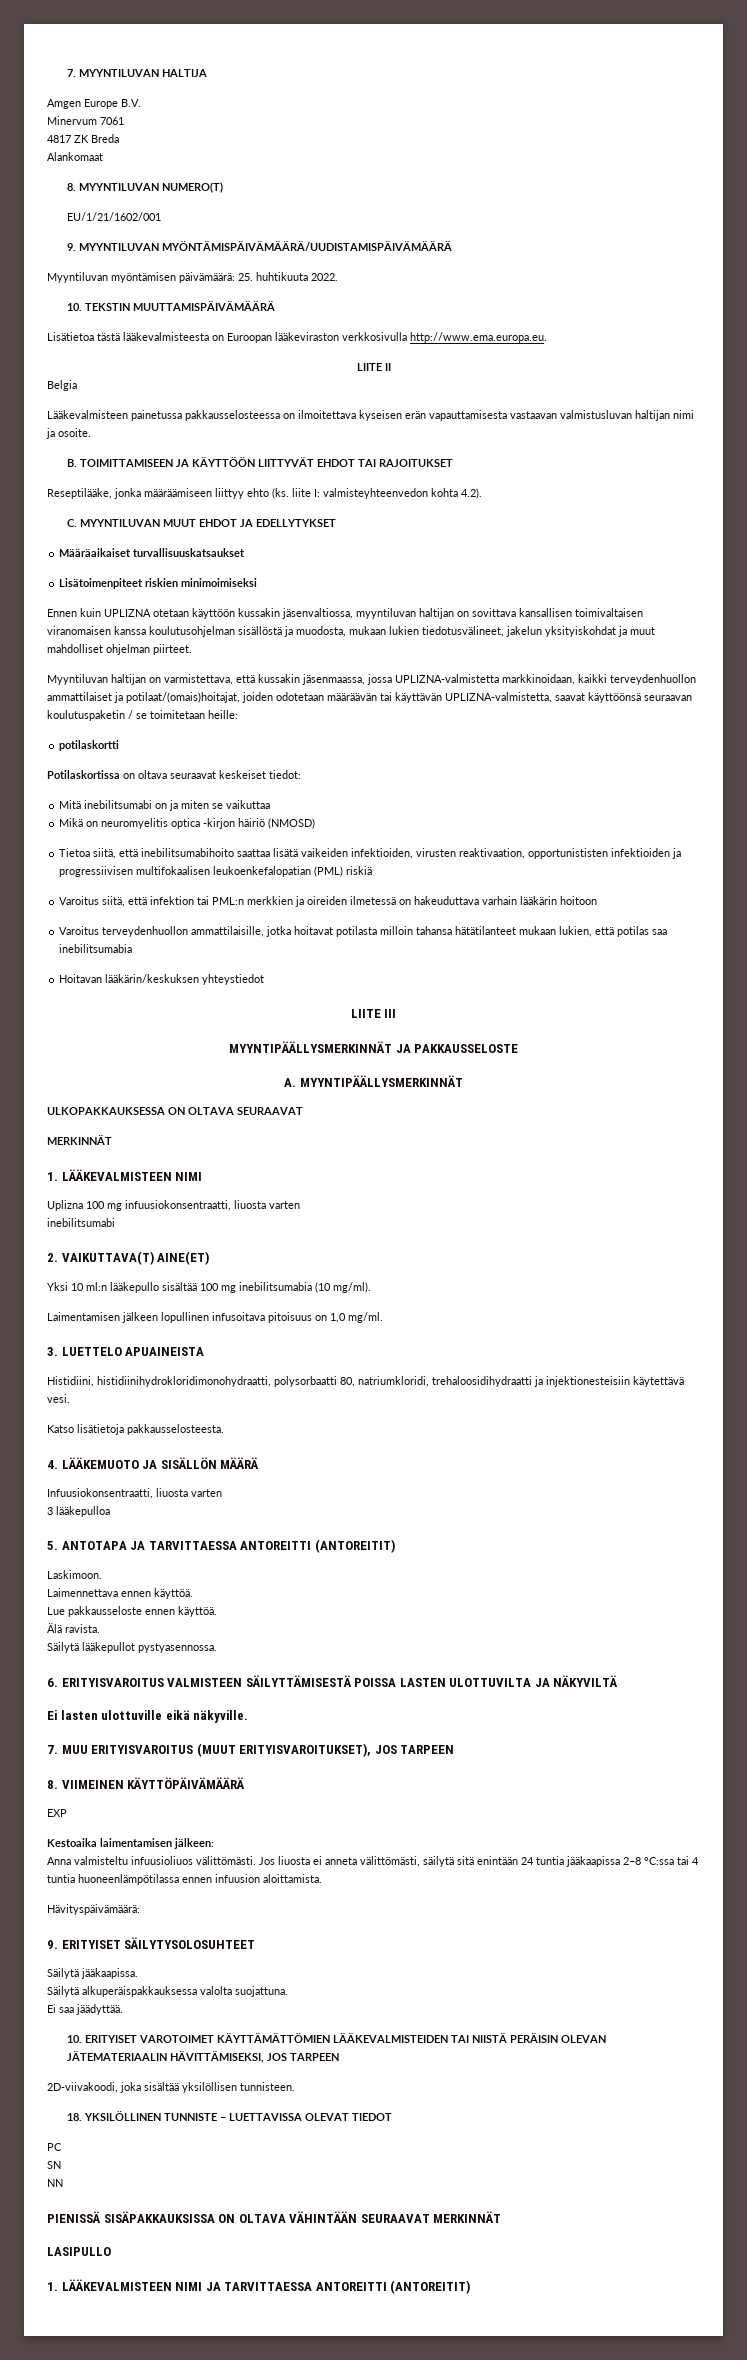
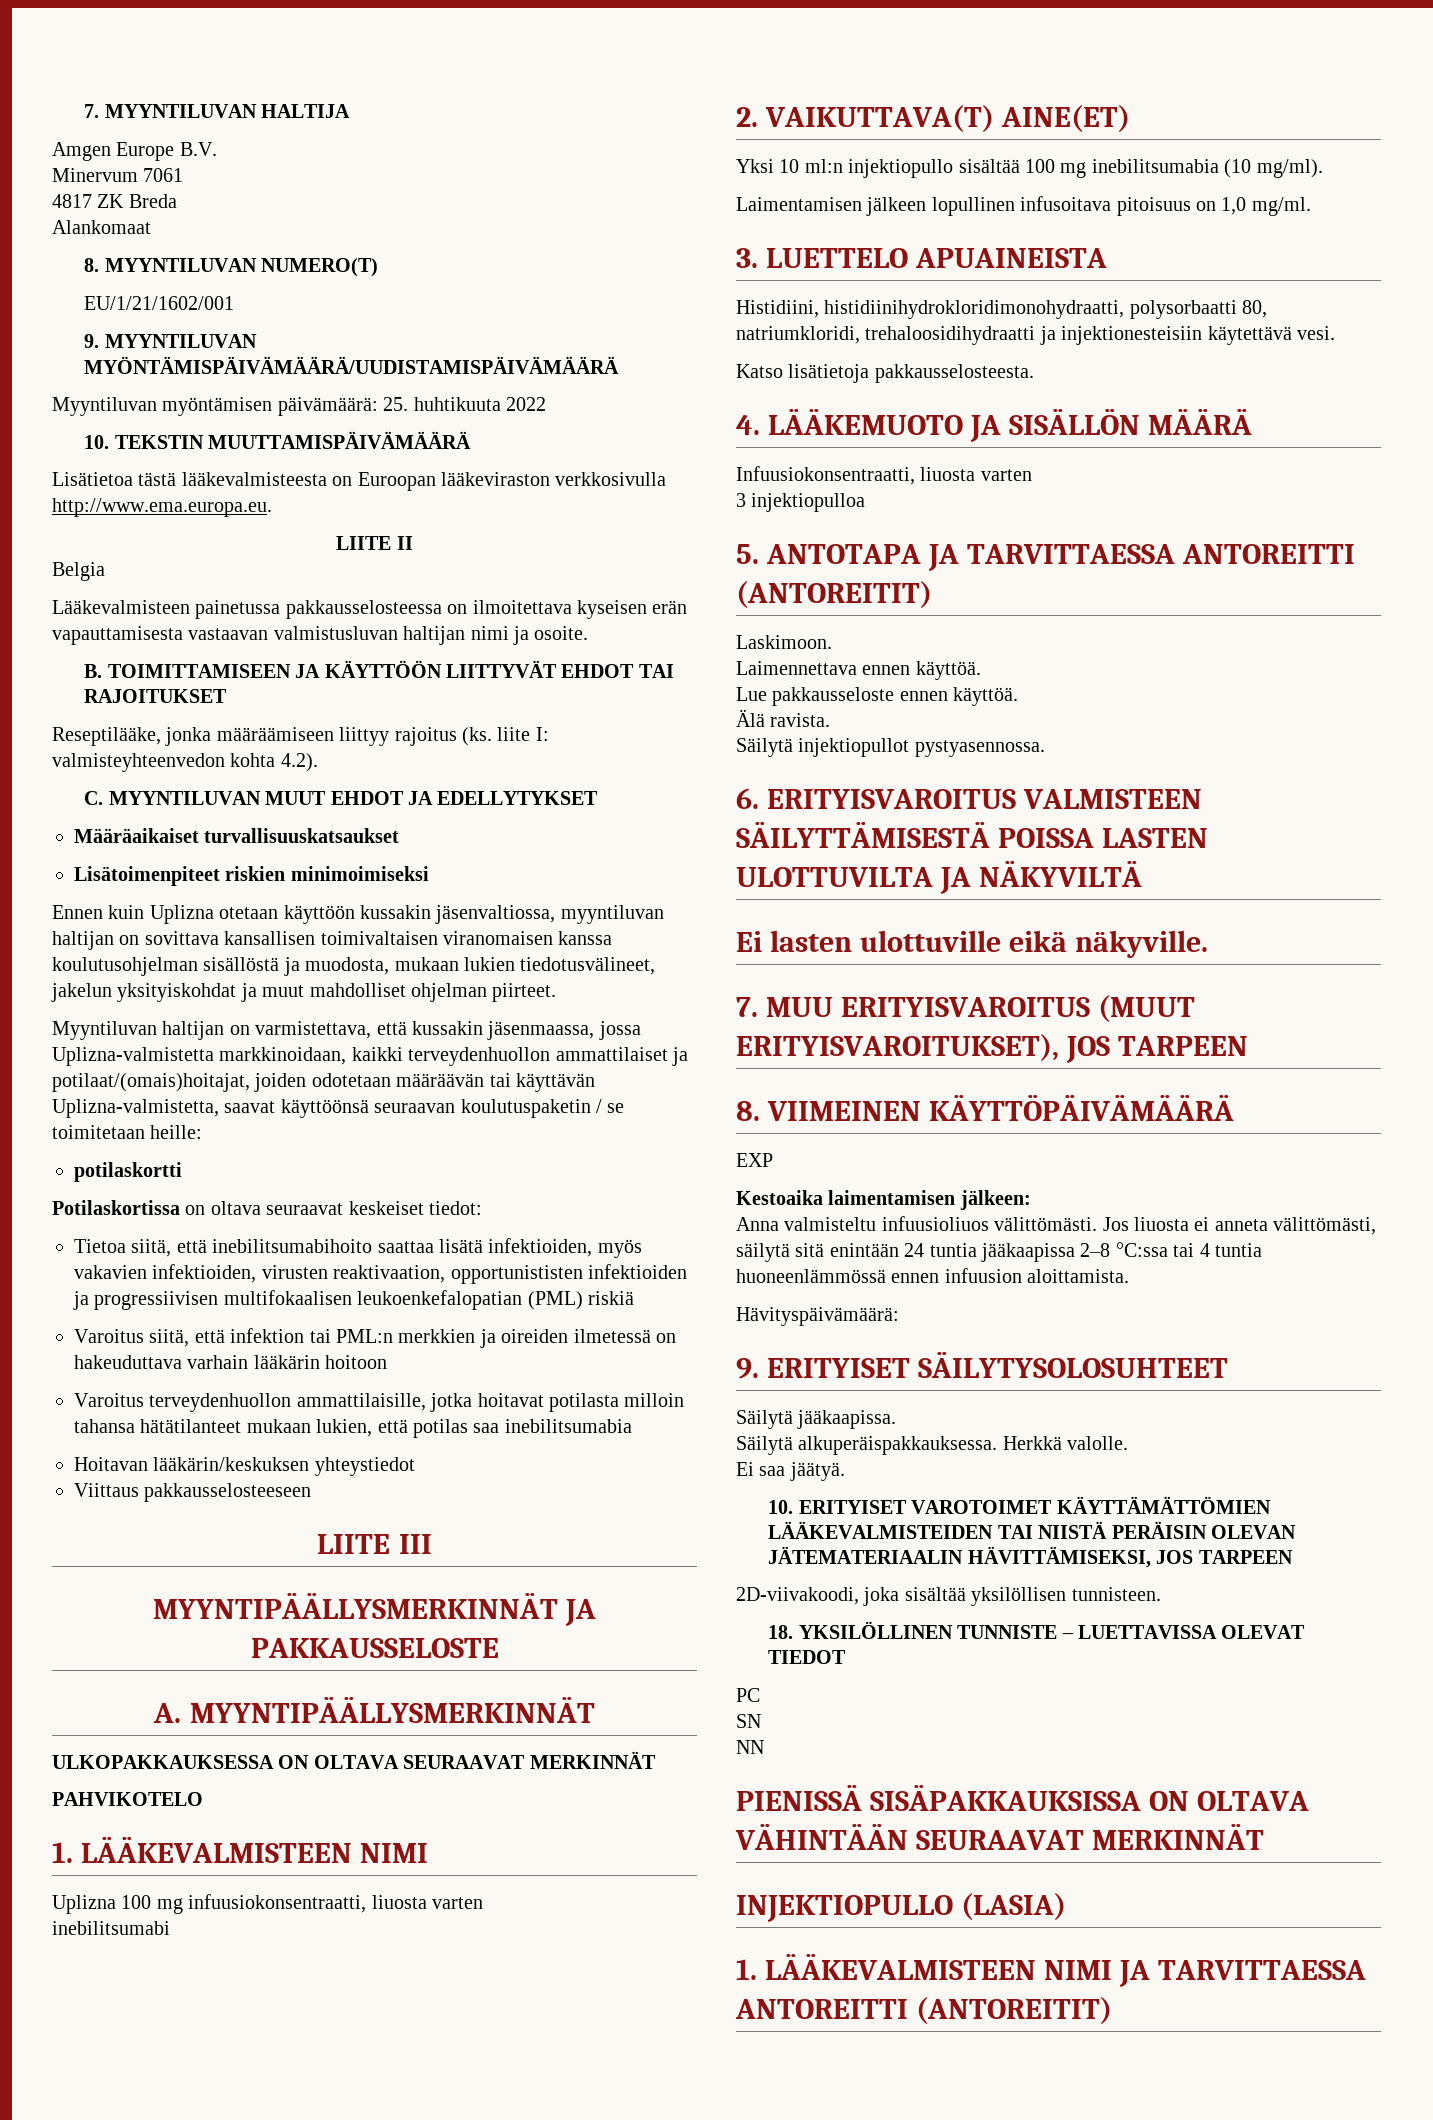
- Myyntiluvan myöntämisen päivämäärä: 25. huhtikuuta 2022.
+ Myyntiluvan myöntämisen päivämäärä: 25. huhtikuuta 2022
- Reseptilääke, jonka määräämiseen liittyy ehto (ks. liite I: valmisteyhteenvedon kohta 4.2).
+ Reseptilääke, jonka määräämiseen liittyy rajoitus (ks. liite I: valmisteyhteenvedon kohta 4.2).
- Ennen kuin UPLIZNA otetaan käyttöön kussakin jäsenvaltiossa, myyntiluvan haltijan on sovittava kansallisen toimivaltaisen viranomaisen kanssa koulutusohjelman sisällöstä ja muodosta, mukaan lukien tiedotusvälineet, jakelun yksityiskohdat ja muut mahdolliset ohjelman piirteet.
+ Ennen kuin Uplizna otetaan käyttöön kussakin jäsenvaltiossa, myyntiluvan haltijan on sovittava kansallisen toimivaltaisen viranomaisen kanssa koulutusohjelman sisällöstä ja muodosta, mukaan lukien tiedotusvälineet, jakelun yksityiskohdat ja muut mahdolliset ohjelman piirteet.
- Myyntiluvan haltijan on varmistettava, että kussakin jäsenmaassa, jossa UPLIZNA-valmistetta markkinoidaan, kaikki terveydenhuollon ammattilaiset ja potilaat/(omais)hoitajat, joiden odotetaan määräävän tai käyttävän UPLIZNA-valmistetta, saavat käyttöönsä seuraavan koulutuspaketin / se toimitetaan heille:
+ Myyntiluvan haltijan on varmistettava, että kussakin jäsenmaassa, jossa Uplizna-valmistetta markkinoidaan, kaikki terveydenhuollon ammattilaiset ja potilaat/(omais)hoitajat, joiden odotetaan määräävän tai käyttävän Uplizna-valmistetta, saavat käyttöönsä seuraavan koulutuspaketin / se toimitetaan heille:
- Mitä inebilitsumabi on ja miten se vaikuttaa
- Mikä on neuromyelitis optica -kirjon häiriö (NMOSD)
- Tietoa siitä, että inebilitsumabihoito saattaa lisätä vaikeiden infektioiden, virusten reaktivaation, opportunististen infektioiden ja progressiivisen multifokaalisen leukoenkefalopatian (PML) riskiä
+ Tietoa siitä, että inebilitsumabihoito saattaa lisätä infektioiden, myös vakavien infektioiden, virusten reaktivaation, opportunististen infektioiden ja progressiivisen multifokaalisen leukoenkefalopatian (PML) riskiä
+ Viittaus pakkausselosteeseen
- ULKOPAKKAUKSESSA ON OLTAVA SEURAAVAT
- MERKINNÄT
+ ULKOPAKKAUKSESSA ON OLTAVA SEURAAVAT MERKINNÄT
+ PAHVIKOTELO
- Yksi 10 ml:n lääkepullo sisältää 100 mg inebilitsumabia (10 mg/ml).
+ Yksi 10 ml:n injektiopullo sisältää 100 mg inebilitsumabia (10 mg/ml).
- 3 lääkepulloa
+ 3 injektiopulloa
- Säilytä lääkepullot pystyasennossa.
+ Säilytä injektiopullot pystyasennossa.
- Jos liuosta ei anneta välittömästi, säilytä sitä enintään 24 tuntia jääkaapissa 2–8 °C:ssa tai 4 tuntia huoneenlämpötilassa ennen infuusion aloittamista.
+ Jos liuosta ei anneta välittömästi, säilytä sitä enintään 24 tuntia jääkaapissa 2–8 °C:ssa tai 4 tuntia huoneenlämmössä ennen infuusion aloittamista.
- Säilytä alkuperäispakkauksessa valolta suojattuna.
+ Säilytä alkuperäispakkauksessa. Herkkä valolle.
- Ei saa jäädyttää.
+ Ei saa jäätyä.
- LASIPULLO
+ INJEKTIOPULLO (LASIA)

